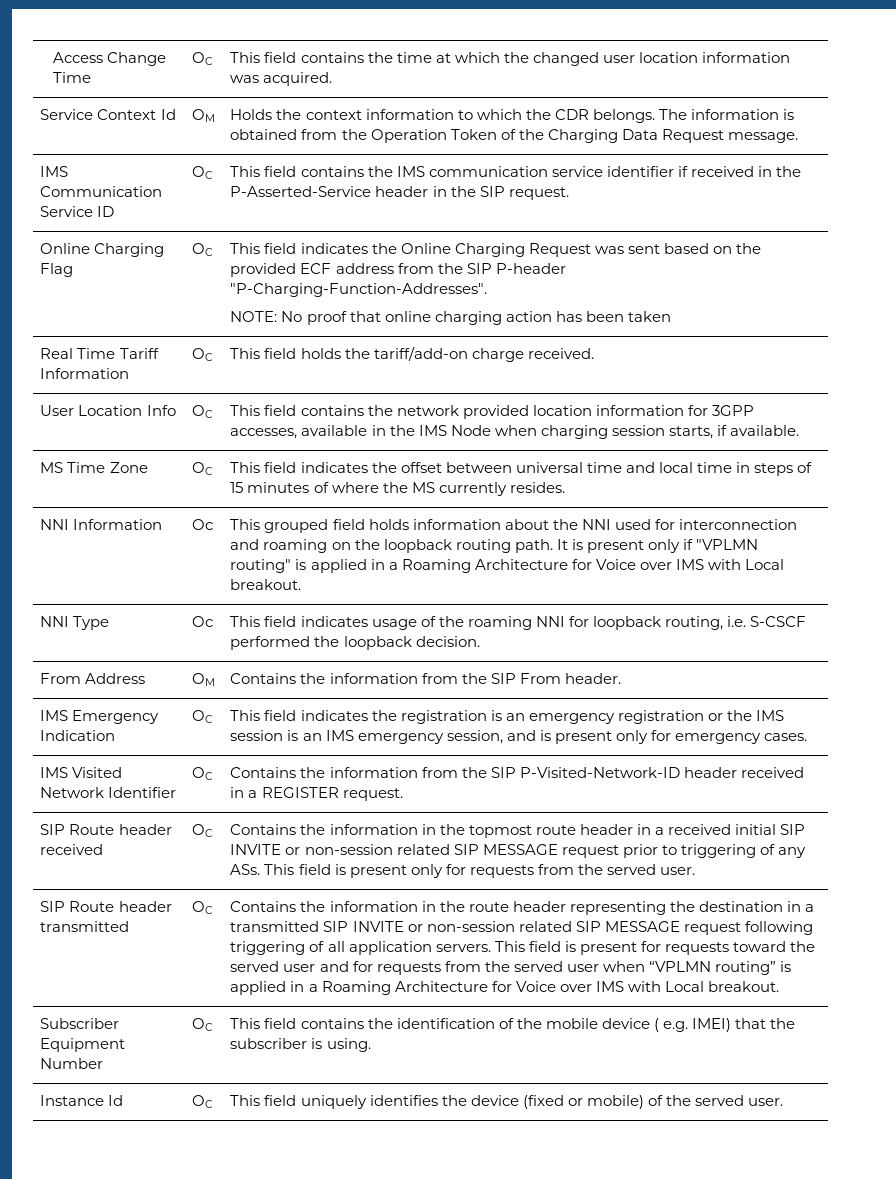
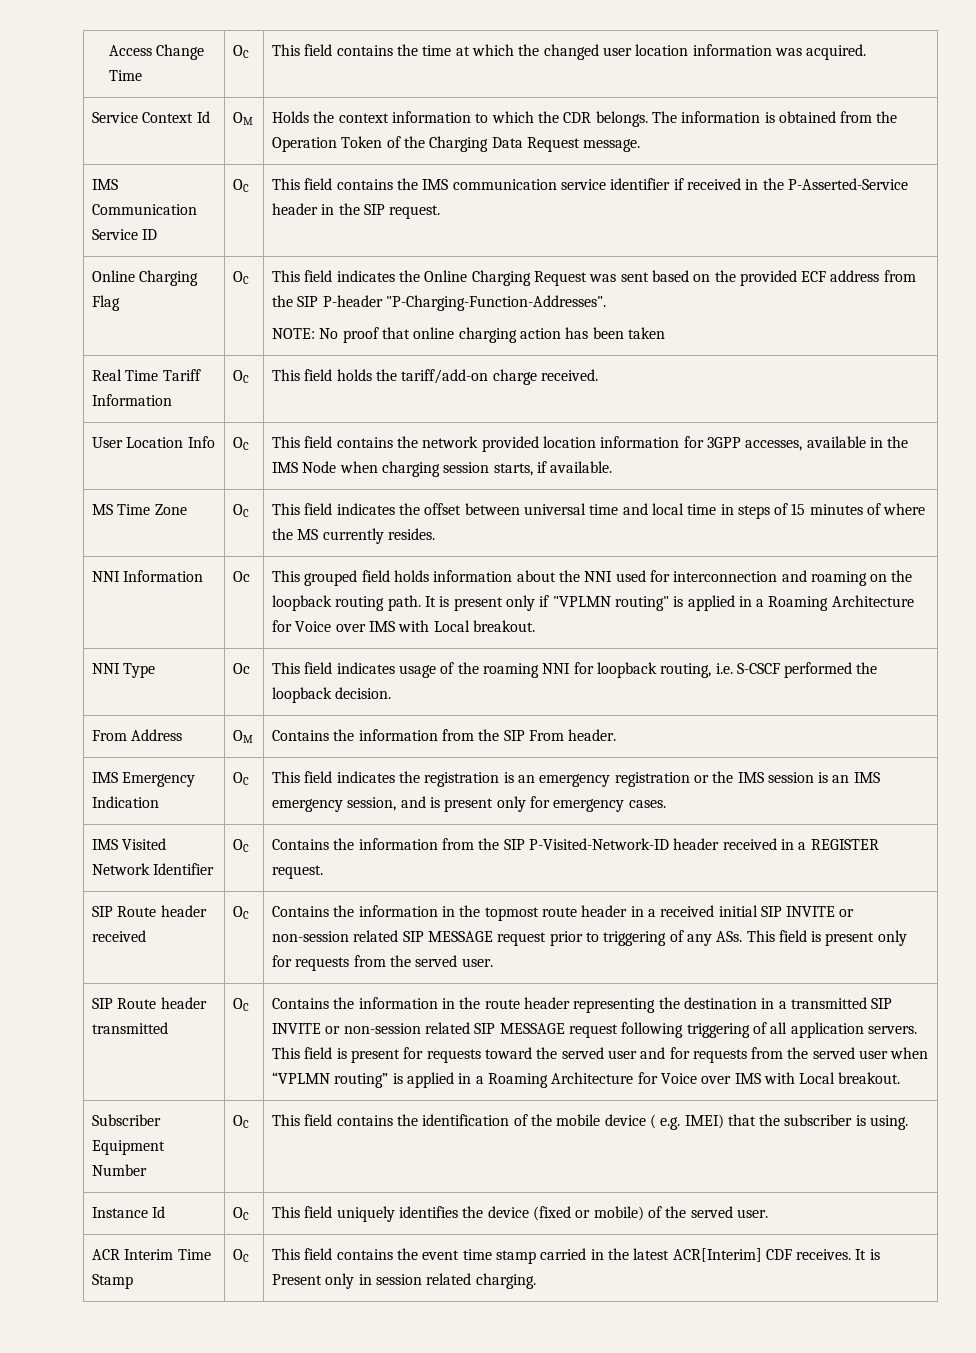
+ ACR Interim Time Stamp | OC | This field contains the event time stamp carried in the latest ACR[Interim] CDF receives. It is Present only in session related charging.

